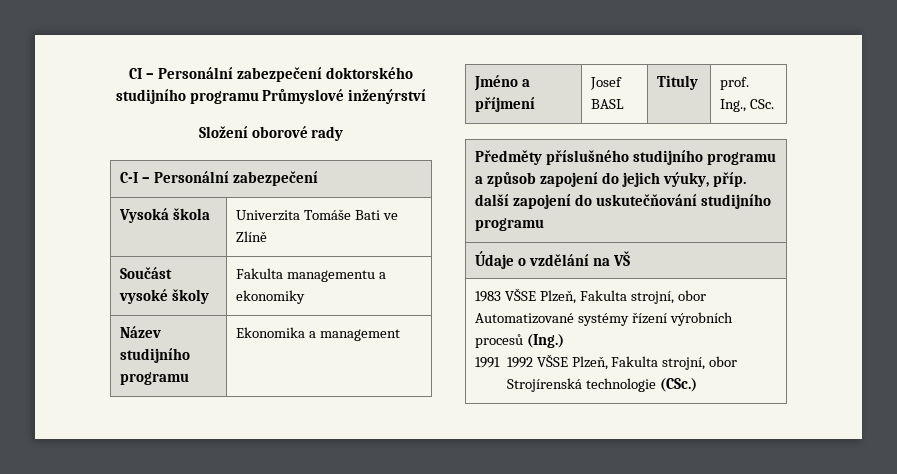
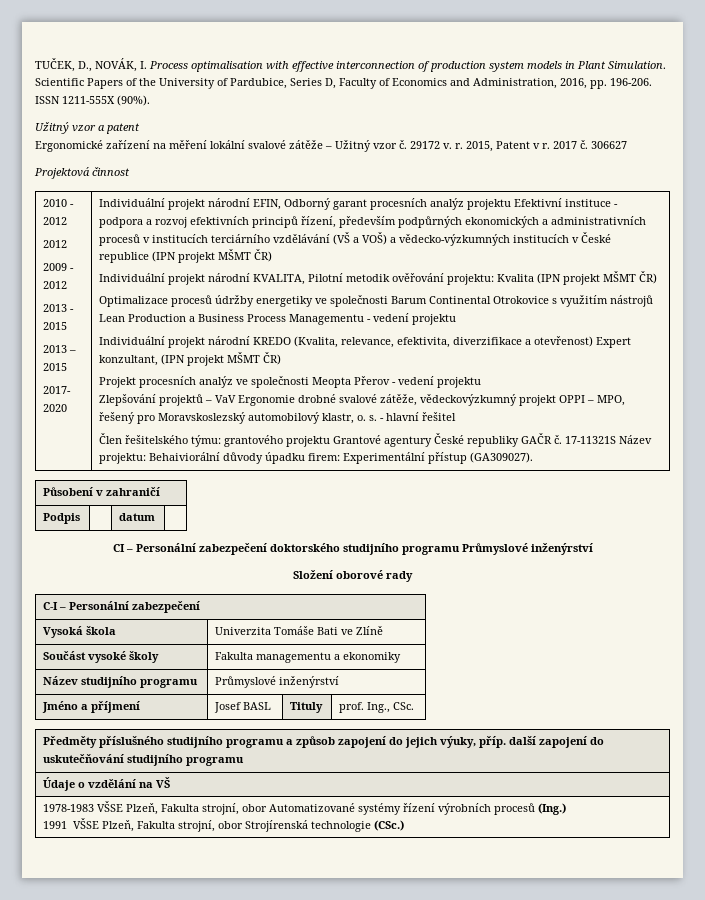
+ TUČEK, D., NOVÁK, I. Process optimalisation with effective interconnection of production system models in Plant Simulation. Scientific Papers of the University of Pardubice, Series D, Faculty of Economics and Administration, 2016, pp. 196-206. ISSN 1211-555X (90%).
+ Užitný vzor a patent
+ Ergonomické zařízení na měření lokální svalové zátěže – Užitný vzor č. 29172 v. r. 2015, Patent v r. 2017 č. 306627
+ Projektová činnost
+ 2010 - 2012
+ 2012
+ 2009 - 2012
+ 2013 - 2015
+ 2013 – 2015
+ 2017- 2020 | Individuální projekt národní EFIN, Odborný garant procesních analýz projektu Efektivní instituce - podpora a rozvoj efektivních principů řízení, především podpůrných ekonomických a administrativních procesů v institucích terciárního vzdělávání (VŠ a VOŠ) a vědecko-výzkumných institucích v České republice (IPN projekt MŠMT ČR)
+ Individuální projekt národní KVALITA, Pilotní metodik ověřování projektu: Kvalita (IPN projekt MŠMT ČR)
+ Optimalizace procesů údržby energetiky ve společnosti Barum Continental Otrokovice s využitím nástrojů Lean Production a Business Process Managementu - vedení projektu
+ Individuální projekt národní KREDO (Kvalita, relevance, efektivita, diverzifikace a otevřenost) Expert konzultant, (IPN projekt MŠMT ČR)
+ Projekt procesních analýz ve společnosti Meopta Přerov - vedení projektu
+ Zlepšování projektů – VaV Ergonomie drobné svalové zátěže, vědeckovýzkumný projekt OPPI – MPO, řešený pro Moravskoslezský automobilový klastr, o. s. - hlavní řešitel
+ Člen řešitelského týmu: grantového projektu Grantové agentury České republiky GAČR č. 17-11321S Název projektu: Behaiviorální důvody úpadku firem: Experimentální přístup (GA309027).
+ Působení v zahraničí
+ Podpis | | datum |
- Název studijního programu | Ekonomika a management
+ Název studijního programu | Průmyslové inženýrství
- 1983 VŠSE Plzeň, Fakulta strojní, obor Automatizované systémy řízení výrobních procesů (Ing.)
- 1991 1992 VŠSE Plzeň, Fakulta strojní, obor Strojírenská technologie (CSc.)
+ 1978-1983 VŠSE Plzeň, Fakulta strojní, obor Automatizované systémy řízení výrobních procesů (Ing.)
+ 1991 VŠSE Plzeň, Fakulta strojní, obor Strojírenská technologie (CSc.)

